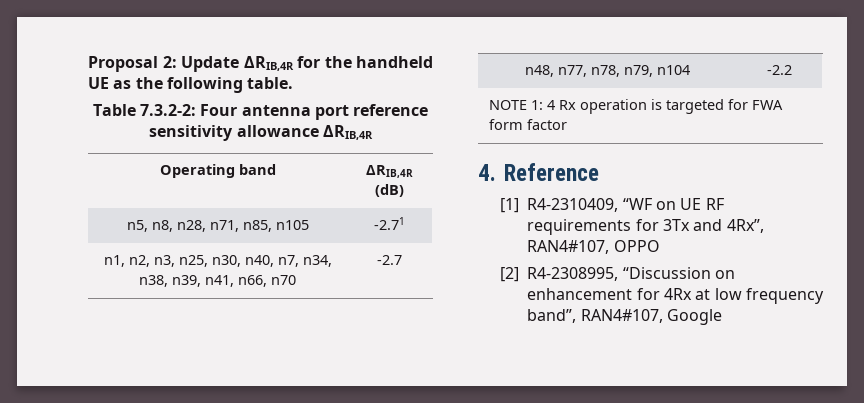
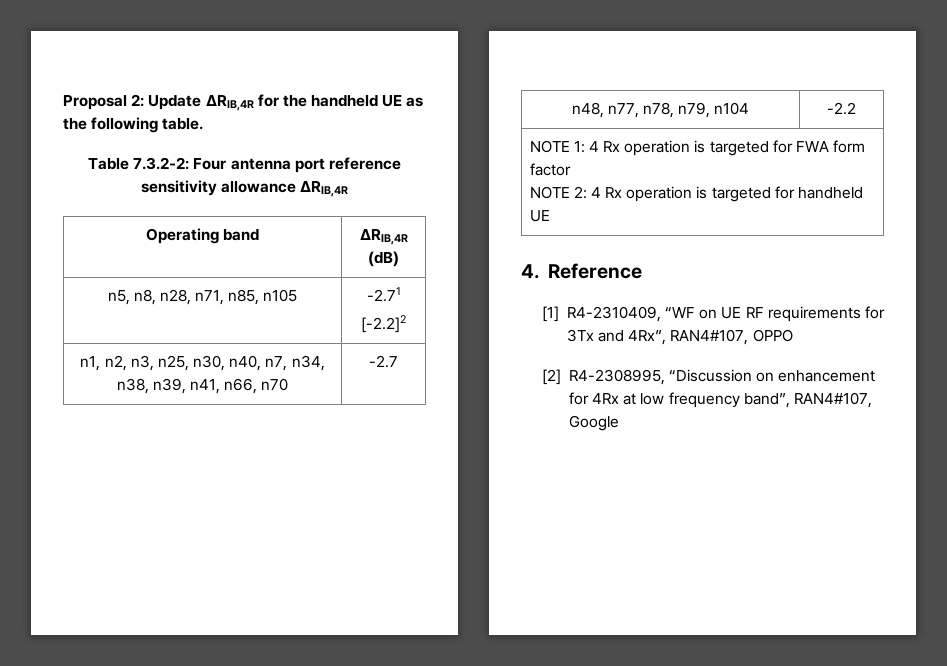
  n5, n8, n28, n71, n85, n105 | -2.71
+ [-2.2]2
  NOTE 1: 4 Rx operation is targeted for FWA form factor
+ NOTE 2: 4 Rx operation is targeted for handheld UE

